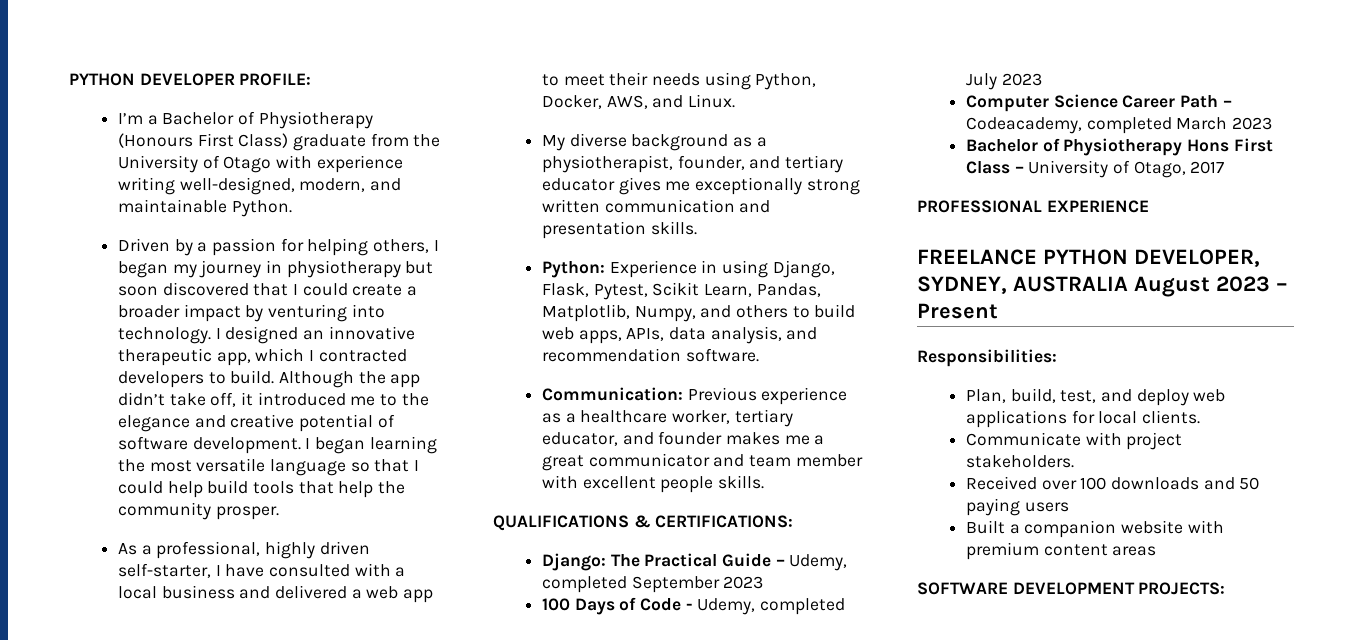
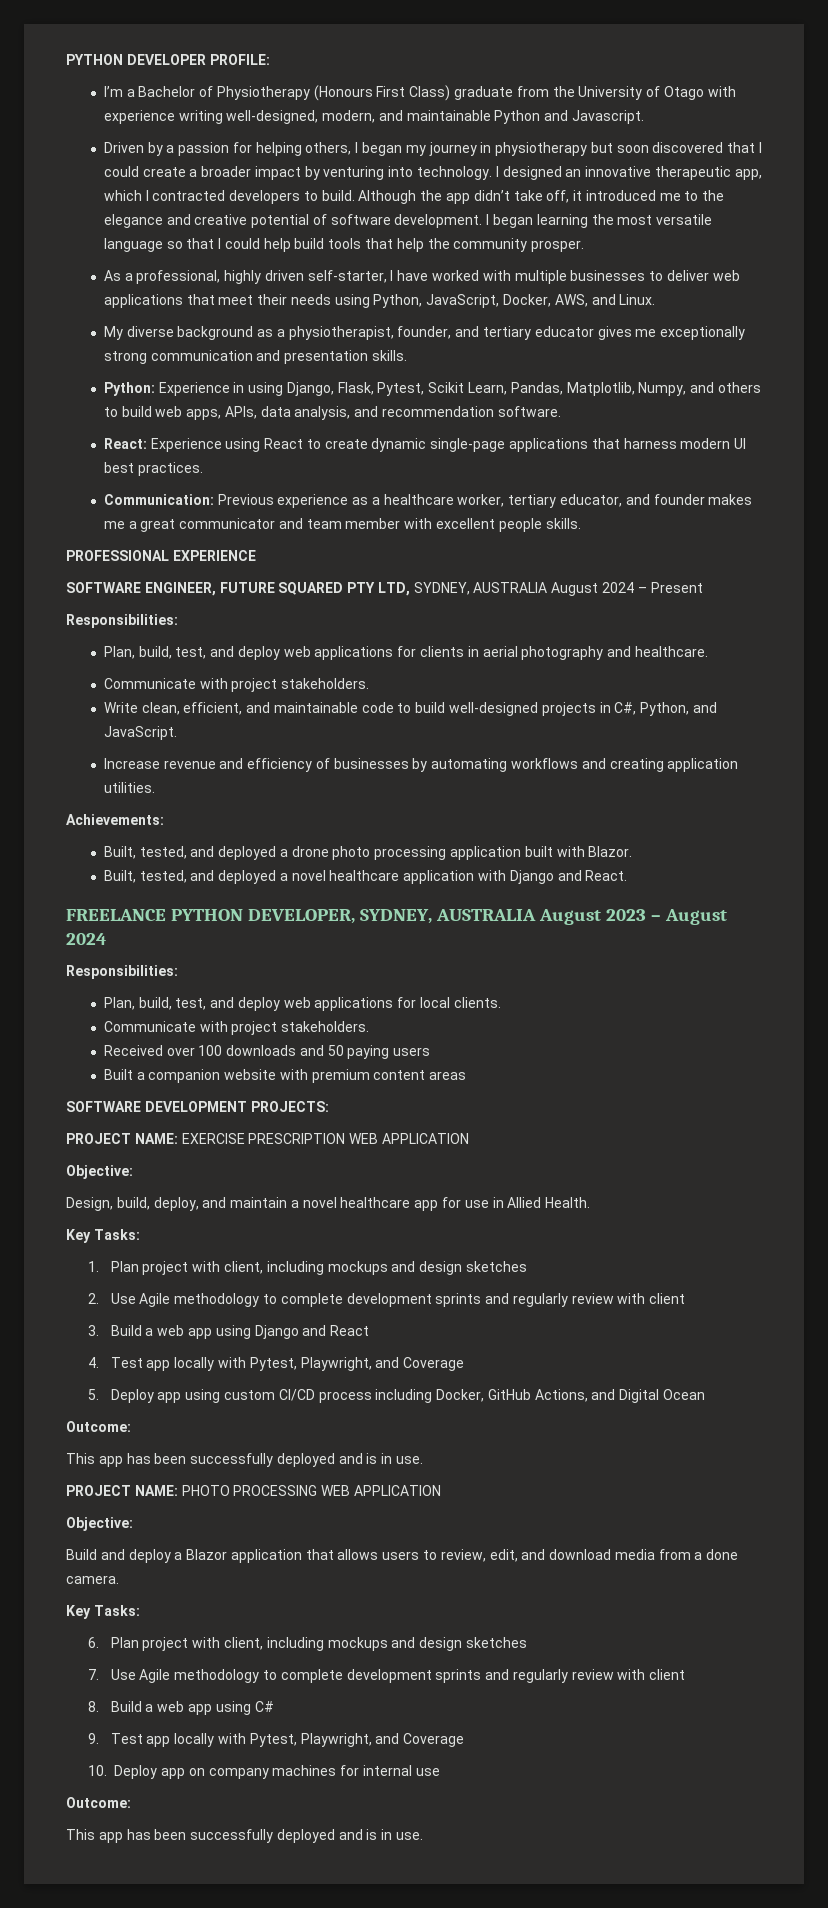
- I’m a Bachelor of Physiotherapy (Honours First Class) graduate from the University of Otago with experience writing well-designed, modern, and maintainable Python.
+ I’m a Bachelor of Physiotherapy (Honours First Class) graduate from the University of Otago with experience writing well-designed, modern, and maintainable Python and Javascript.
- As a professional, highly driven self-starter, I have consulted with a local business and delivered a web app to meet their needs using Python, Docker, AWS, and Linux.
+ As a professional, highly driven self-starter, I have worked with multiple businesses to deliver web applications that meet their needs using Python, JavaScript, Docker, AWS, and Linux.
- My diverse background as a physiotherapist, founder, and tertiary educator gives me exceptionally strong written communication and presentation skills.
+ My diverse background as a physiotherapist, founder, and tertiary educator gives me exceptionally strong communication and presentation skills.
+ React: Experience using React to create dynamic single-page applications that harness modern UI best practices.
- QUALIFICATIONS & CERTIFICATIONS:
- Django: The Practical Guide – Udemy, completed September 2023
- 100 Days of Code - Udemy, completed July 2023
- Computer Science Career Path – Codeacademy, completed March 2023
- Bachelor of Physiotherapy Hons First Class – University of Otago, 2017
  PROFESSIONAL EXPERIENCE
+ SOFTWARE ENGINEER, FUTURE SQUARED PTY LTD, SYDNEY, AUSTRALIA August 2024 – Present
+ Responsibilities:
+ Plan, build, test, and deploy web applications for clients in aerial photography and healthcare.
+ Communicate with project stakeholders.
+ Write clean, efficient, and maintainable code to build well-designed projects in C#, Python, and JavaScript.
+ Increase revenue and efficiency of businesses by automating workflows and creating application utilities.
+ Achievements:
+ Built, tested, and deployed a drone photo processing application built with Blazor.
+ Built, tested, and deployed a novel healthcare application with Django and React.
- FREELANCE PYTHON DEVELOPER, SYDNEY, AUSTRALIA August 2023 – Present
+ FREELANCE PYTHON DEVELOPER, SYDNEY, AUSTRALIA August 2023 – August 2024
+ PROJECT NAME: EXERCISE PRESCRIPTION WEB APPLICATION
+ Objective:
+ Design, build, deploy, and maintain a novel healthcare app for use in Allied Health.
+ Key Tasks:
+ 1. Plan project with client, including mockups and design sketches
+ 2. Use Agile methodology to complete development sprints and regularly review with client
+ 3. Build a web app using Django and React
+ 4. Test app locally with Pytest, Playwright, and Coverage
+ 5. Deploy app using custom CI/CD process including Docker, GitHub Actions, and Digital Ocean
+ Outcome:
+ This app has been successfully deployed and is in use.
+ PROJECT NAME: PHOTO PROCESSING WEB APPLICATION
+ Objective:
+ Build and deploy a Blazor application that allows users to review, edit, and download media from a done camera.
+ Key Tasks:
+ 6. Plan project with client, including mockups and design sketches
+ 7. Use Agile methodology to complete development sprints and regularly review with client
+ 8. Build a web app using C#
+ 9. Test app locally with Pytest, Playwright, and Coverage
+ 10. Deploy app on company machines for internal use
+ Outcome:
+ This app has been successfully deployed and is in use.

